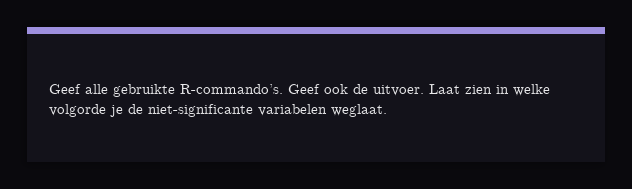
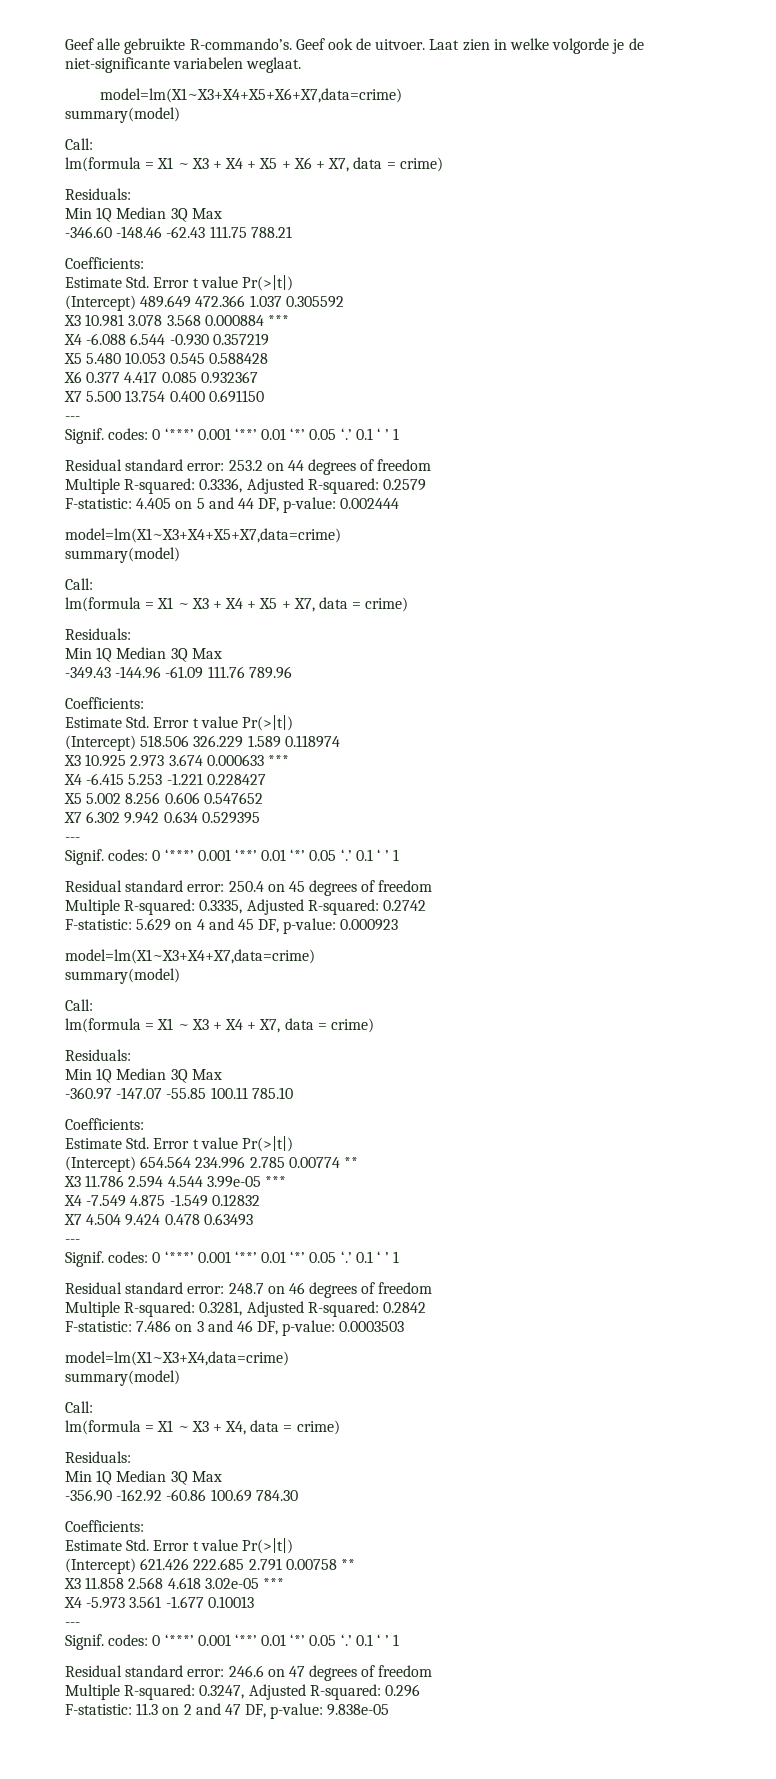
+ model=lm(X1~X3+X4+X5+X6+X7,data=crime)
+ summary(model)
+ Call:
+ lm(formula = X1 ~ X3 + X4 + X5 + X6 + X7, data = crime)
+ Residuals:
+ Min 1Q Median 3Q Max
+ -346.60 -148.46 -62.43 111.75 788.21
+ Coefficients:
+ Estimate Std. Error t value Pr(>|t|)
+ (Intercept) 489.649 472.366 1.037 0.305592
+ X3 10.981 3.078 3.568 0.000884 ***
+ X4 -6.088 6.544 -0.930 0.357219
+ X5 5.480 10.053 0.545 0.588428
+ X6 0.377 4.417 0.085 0.932367
+ X7 5.500 13.754 0.400 0.691150
+ ---
+ Signif. codes: 0 ‘***’ 0.001 ‘**’ 0.01 ‘*’ 0.05 ‘.’ 0.1 ‘ ’ 1
+ Residual standard error: 253.2 on 44 degrees of freedom
+ Multiple R-squared: 0.3336, Adjusted R-squared: 0.2579
+ F-statistic: 4.405 on 5 and 44 DF, p-value: 0.002444
+ model=lm(X1~X3+X4+X5+X7,data=crime)
+ summary(model)
+ Call:
+ lm(formula = X1 ~ X3 + X4 + X5 + X7, data = crime)
+ Residuals:
+ Min 1Q Median 3Q Max
+ -349.43 -144.96 -61.09 111.76 789.96
+ Coefficients:
+ Estimate Std. Error t value Pr(>|t|)
+ (Intercept) 518.506 326.229 1.589 0.118974
+ X3 10.925 2.973 3.674 0.000633 ***
+ X4 -6.415 5.253 -1.221 0.228427
+ X5 5.002 8.256 0.606 0.547652
+ X7 6.302 9.942 0.634 0.529395
+ ---
+ Signif. codes: 0 ‘***’ 0.001 ‘**’ 0.01 ‘*’ 0.05 ‘.’ 0.1 ‘ ’ 1
+ Residual standard error: 250.4 on 45 degrees of freedom
+ Multiple R-squared: 0.3335, Adjusted R-squared: 0.2742
+ F-statistic: 5.629 on 4 and 45 DF, p-value: 0.000923
+ model=lm(X1~X3+X4+X7,data=crime)
+ summary(model)
+ Call:
+ lm(formula = X1 ~ X3 + X4 + X7, data = crime)
+ Residuals:
+ Min 1Q Median 3Q Max
+ -360.97 -147.07 -55.85 100.11 785.10
+ Coefficients:
+ Estimate Std. Error t value Pr(>|t|)
+ (Intercept) 654.564 234.996 2.785 0.00774 **
+ X3 11.786 2.594 4.544 3.99e-05 ***
+ X4 -7.549 4.875 -1.549 0.12832
+ X7 4.504 9.424 0.478 0.63493
+ ---
+ Signif. codes: 0 ‘***’ 0.001 ‘**’ 0.01 ‘*’ 0.05 ‘.’ 0.1 ‘ ’ 1
+ Residual standard error: 248.7 on 46 degrees of freedom
+ Multiple R-squared: 0.3281, Adjusted R-squared: 0.2842
+ F-statistic: 7.486 on 3 and 46 DF, p-value: 0.0003503
+ model=lm(X1~X3+X4,data=crime)
+ summary(model)
+ Call:
+ lm(formula = X1 ~ X3 + X4, data = crime)
+ Residuals:
+ Min 1Q Median 3Q Max
+ -356.90 -162.92 -60.86 100.69 784.30
+ Coefficients:
+ Estimate Std. Error t value Pr(>|t|)
+ (Intercept) 621.426 222.685 2.791 0.00758 **
+ X3 11.858 2.568 4.618 3.02e-05 ***
+ X4 -5.973 3.561 -1.677 0.10013
+ ---
+ Signif. codes: 0 ‘***’ 0.001 ‘**’ 0.01 ‘*’ 0.05 ‘.’ 0.1 ‘ ’ 1
+ Residual standard error: 246.6 on 47 degrees of freedom
+ Multiple R-squared: 0.3247, Adjusted R-squared: 0.296
+ F-statistic: 11.3 on 2 and 47 DF, p-value: 9.838e-05

